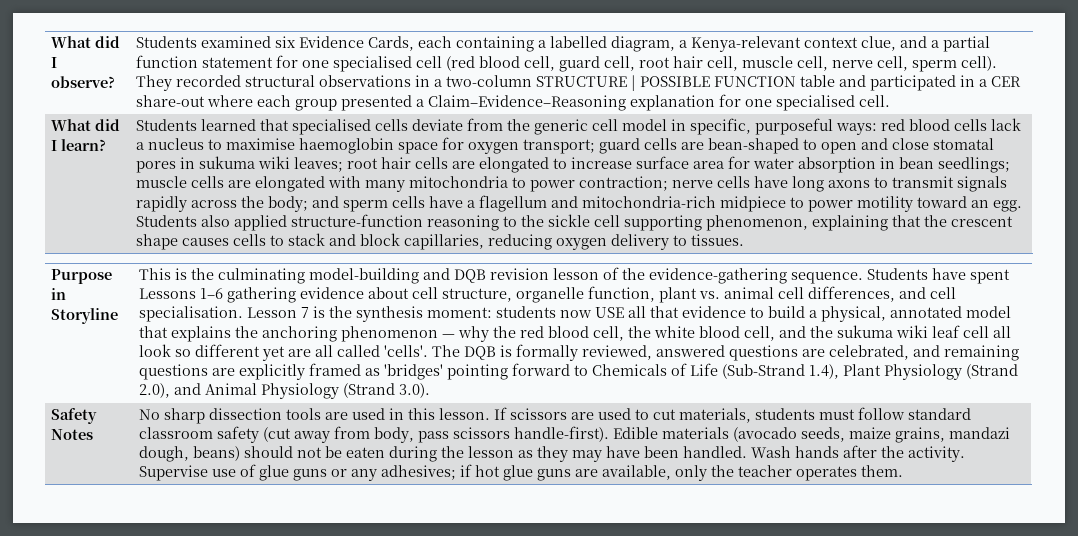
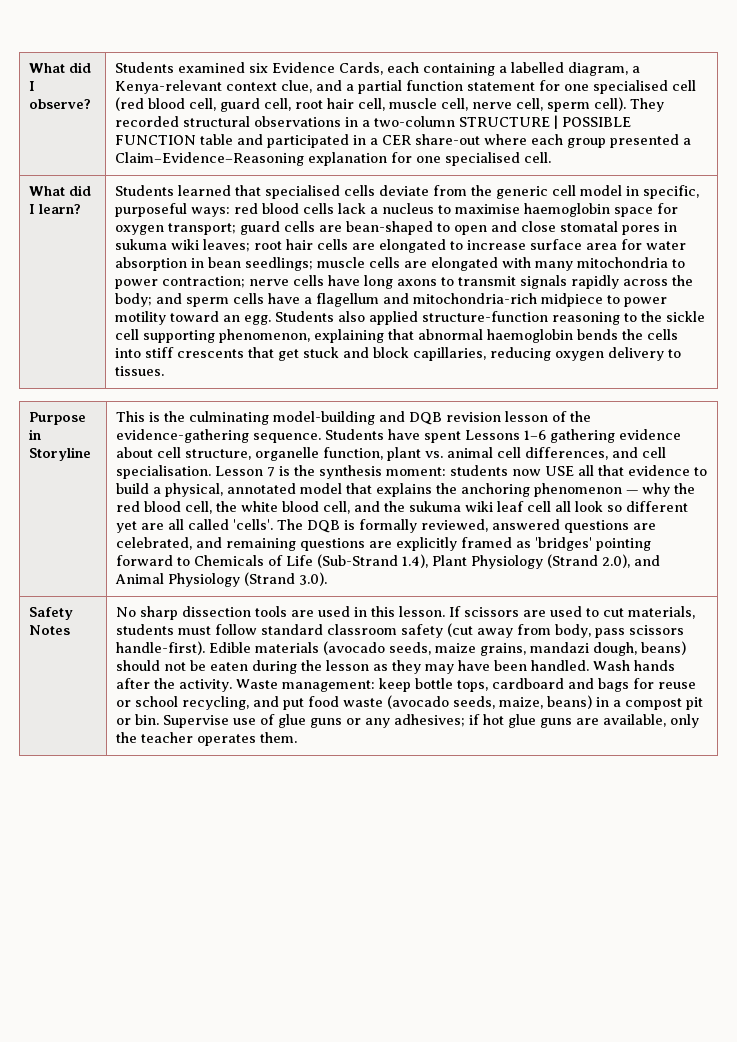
- Students also applied structure-function reasoning to the sickle cell supporting phenomenon, explaining that the crescent shape causes cells to stack and block capillaries, reducing oxygen delivery to tissues.
+ Students also applied structure-function reasoning to the sickle cell supporting phenomenon, explaining that abnormal haemoglobin bends the cells into stiff crescents that get stuck and block capillaries, reducing oxygen delivery to tissues.
+ Waste management: keep bottle tops, cardboard and bags for reuse or school recycling, and put food waste (avocado seeds, maize, beans) in a compost pit or bin.

